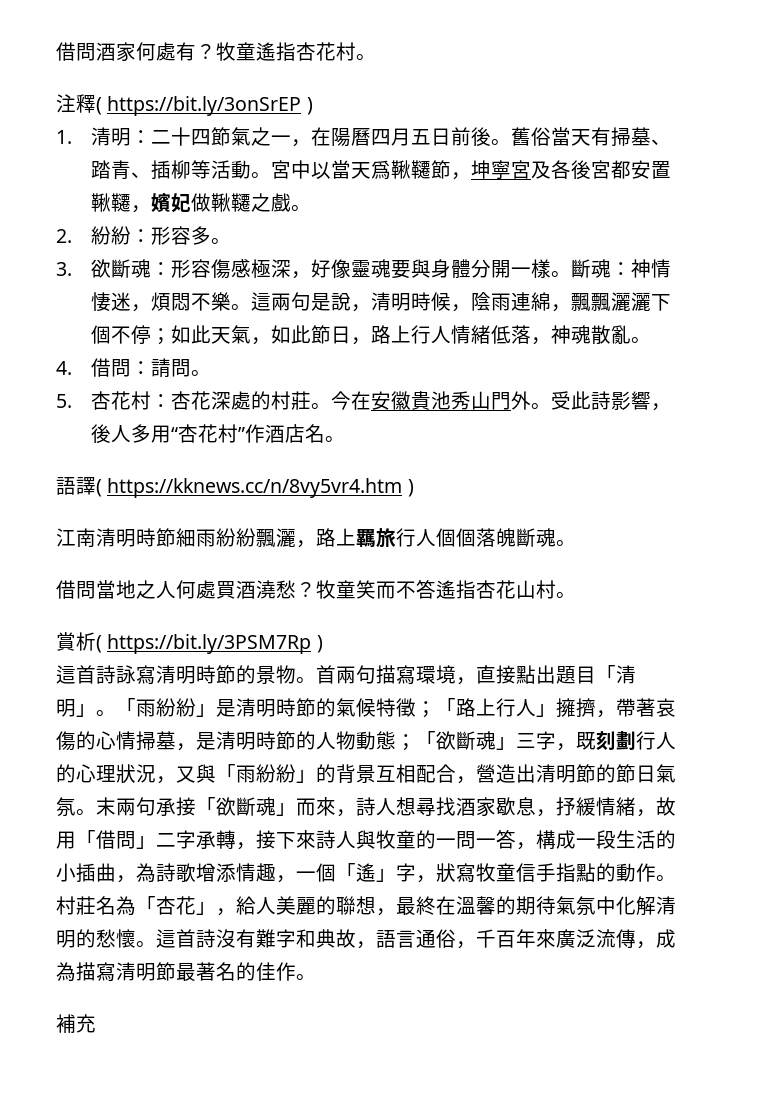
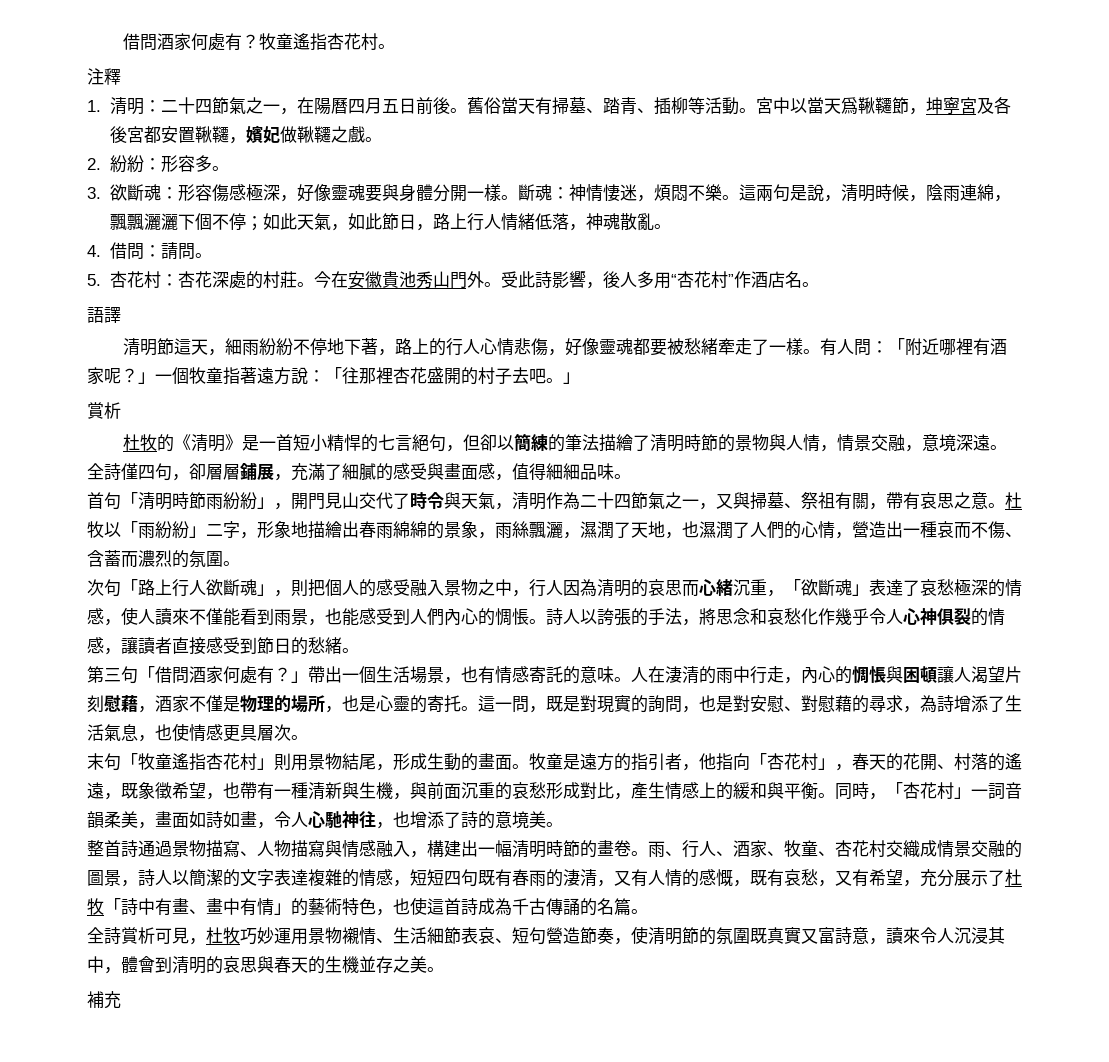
- 注釋( https://bit.ly/3onSrEP )
+ 注釋
- 語譯( https://kknews.cc/n/8vy5vr4.htm )
- 江南清明時節細雨紛紛飄灑，路上羈旅行人個個落魄斷魂。
- 借問當地之人何處買酒澆愁？牧童笑而不答遙指杏花山村。
- 賞析( https://bit.ly/3PSM7Rp )
- 這首詩詠寫清明時節的景物。首兩句描寫環境，直接點出題目「清明」。「雨紛紛」是清明時節的氣候特徵；「路上行人」擁擠，帶著哀傷的心情掃墓，是清明時節的人物動態；「欲斷魂」三字，既刻劃行人的心理狀況，又與「雨紛紛」的背景互相配合，營造出清明節的節日氣氛。末兩句承接「欲斷魂」而來，詩人想尋找酒家歇息，抒緩情緒，故用「借問」二字承轉，接下來詩人與牧童的一問一答，構成一段生活的小插曲，為詩歌增添情趣，一個「遙」字，狀寫牧童信手指點的動作。村莊名為「杏花」，給人美麗的聯想，最終在溫馨的期待氣氛中化解清明的愁懷。這首詩沒有難字和典故，語言通俗，千百年來廣泛流傳，成為描寫清明節最著名的佳作。
+ 語譯
+ 清明節這天，細雨紛紛不停地下著，路上的行人心情悲傷，好像靈魂都要被愁緒牽走了一樣。有人問：「附近哪裡有酒家呢？」一個牧童指著遠方說：「往那裡杏花盛開的村子去吧。」
+ 賞析
+ 杜牧的《清明》是一首短小精悍的七言絕句，但卻以簡練的筆法描繪了清明時節的景物與人情，情景交融，意境深遠。全詩僅四句，卻層層鋪展，充滿了細膩的感受與畫面感，值得細細品味。
+ 首句「清明時節雨紛紛」，開門見山交代了時令與天氣，清明作為二十四節氣之一，又與掃墓、祭祖有關，帶有哀思之意。杜牧以「雨紛紛」二字，形象地描繪出春雨綿綿的景象，雨絲飄灑，濕潤了天地，也濕潤了人們的心情，營造出一種哀而不傷、含蓄而濃烈的氛圍。
+ 次句「路上行人欲斷魂」，則把個人的感受融入景物之中，行人因為清明的哀思而心緒沉重，「欲斷魂」表達了哀愁極深的情感，使人讀來不僅能看到雨景，也能感受到人們內心的惆悵。詩人以誇張的手法，將思念和哀愁化作幾乎令人心神俱裂的情感，讓讀者直接感受到節日的愁緒。
+ 第三句「借問酒家何處有？」帶出一個生活場景，也有情感寄託的意味。人在淒清的雨中行走，內心的惆悵與困頓讓人渴望片刻慰藉，酒家不僅是物理的場所，也是心靈的寄托。這一問，既是對現實的詢問，也是對安慰、對慰藉的尋求，為詩增添了生活氣息，也使情感更具層次。
+ 末句「牧童遙指杏花村」則用景物結尾，形成生動的畫面。牧童是遠方的指引者，他指向「杏花村」，春天的花開、村落的遙遠，既象徵希望，也帶有一種清新與生機，與前面沉重的哀愁形成對比，產生情感上的緩和與平衡。同時，「杏花村」一詞音韻柔美，畫面如詩如畫，令人心馳神往，也增添了詩的意境美。
+ 整首詩通過景物描寫、人物描寫與情感融入，構建出一幅清明時節的畫卷。雨、行人、酒家、牧童、杏花村交織成情景交融的圖景，詩人以簡潔的文字表達複雜的情感，短短四句既有春雨的淒清，又有人情的感慨，既有哀愁，又有希望，充分展示了杜牧「詩中有畫、畫中有情」的藝術特色，也使這首詩成為千古傳誦的名篇。
+ 全詩賞析可見，杜牧巧妙運用景物襯情、生活細節表哀、短句營造節奏，使清明節的氛圍既真實又富詩意，讀來令人沉浸其中，體會到清明的哀思與春天的生機並存之美。

